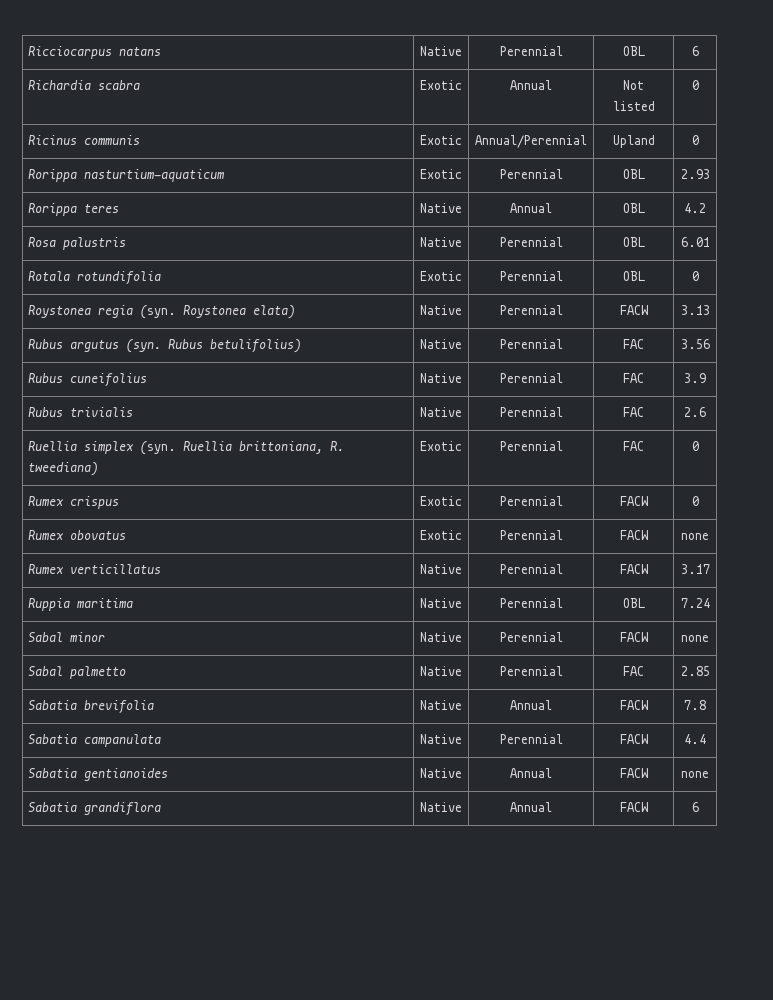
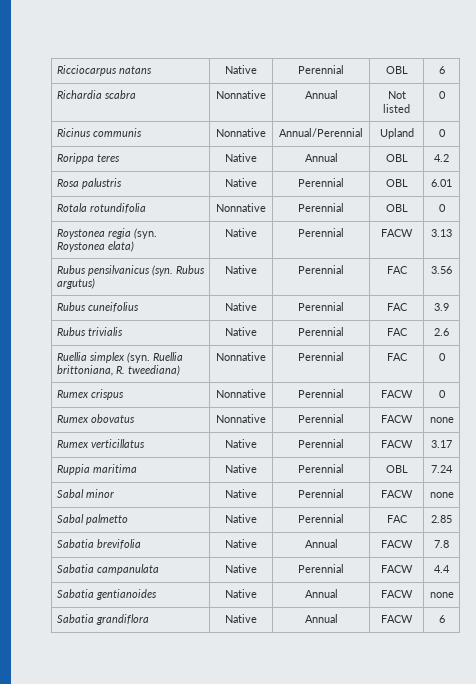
- Richardia scabra | Exotic | Annual | Not listed | 0
+ Richardia scabra | Nonnative | Annual | Not listed | 0
- Ricinus communis | Exotic | Annual/Perennial | Upland | 0
+ Ricinus communis | Nonnative | Annual/Perennial | Upland | 0
- Rorippa nasturtium-aquaticum | Exotic | Perennial | OBL | 2.93
- Rotala rotundifolia | Exotic | Perennial | OBL | 0
+ Rotala rotundifolia | Nonnative | Perennial | OBL | 0
- Rubus argutus (syn. Rubus betulifolius) | Native | Perennial | FAC | 3.56
+ Rubus pensilvanicus (syn. Rubus argutus) | Native | Perennial | FAC | 3.56
- Ruellia simplex (syn. Ruellia brittoniana, R. tweediana) | Exotic | Perennial | FAC | 0
+ Ruellia simplex (syn. Ruellia brittoniana, R. tweediana) | Nonnative | Perennial | FAC | 0
- Rumex crispus | Exotic | Perennial | FACW | 0
+ Rumex crispus | Nonnative | Perennial | FACW | 0
- Rumex obovatus | Exotic | Perennial | FACW | none
+ Rumex obovatus | Nonnative | Perennial | FACW | none

